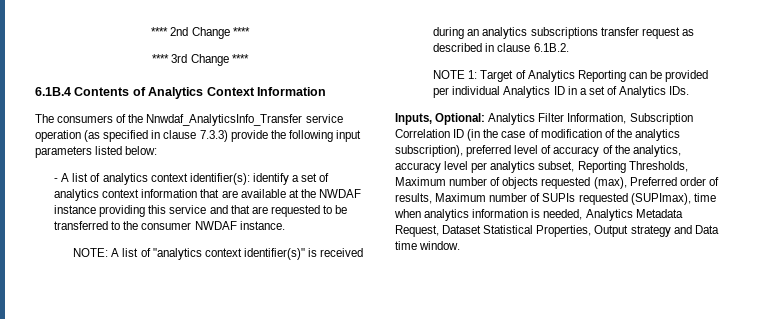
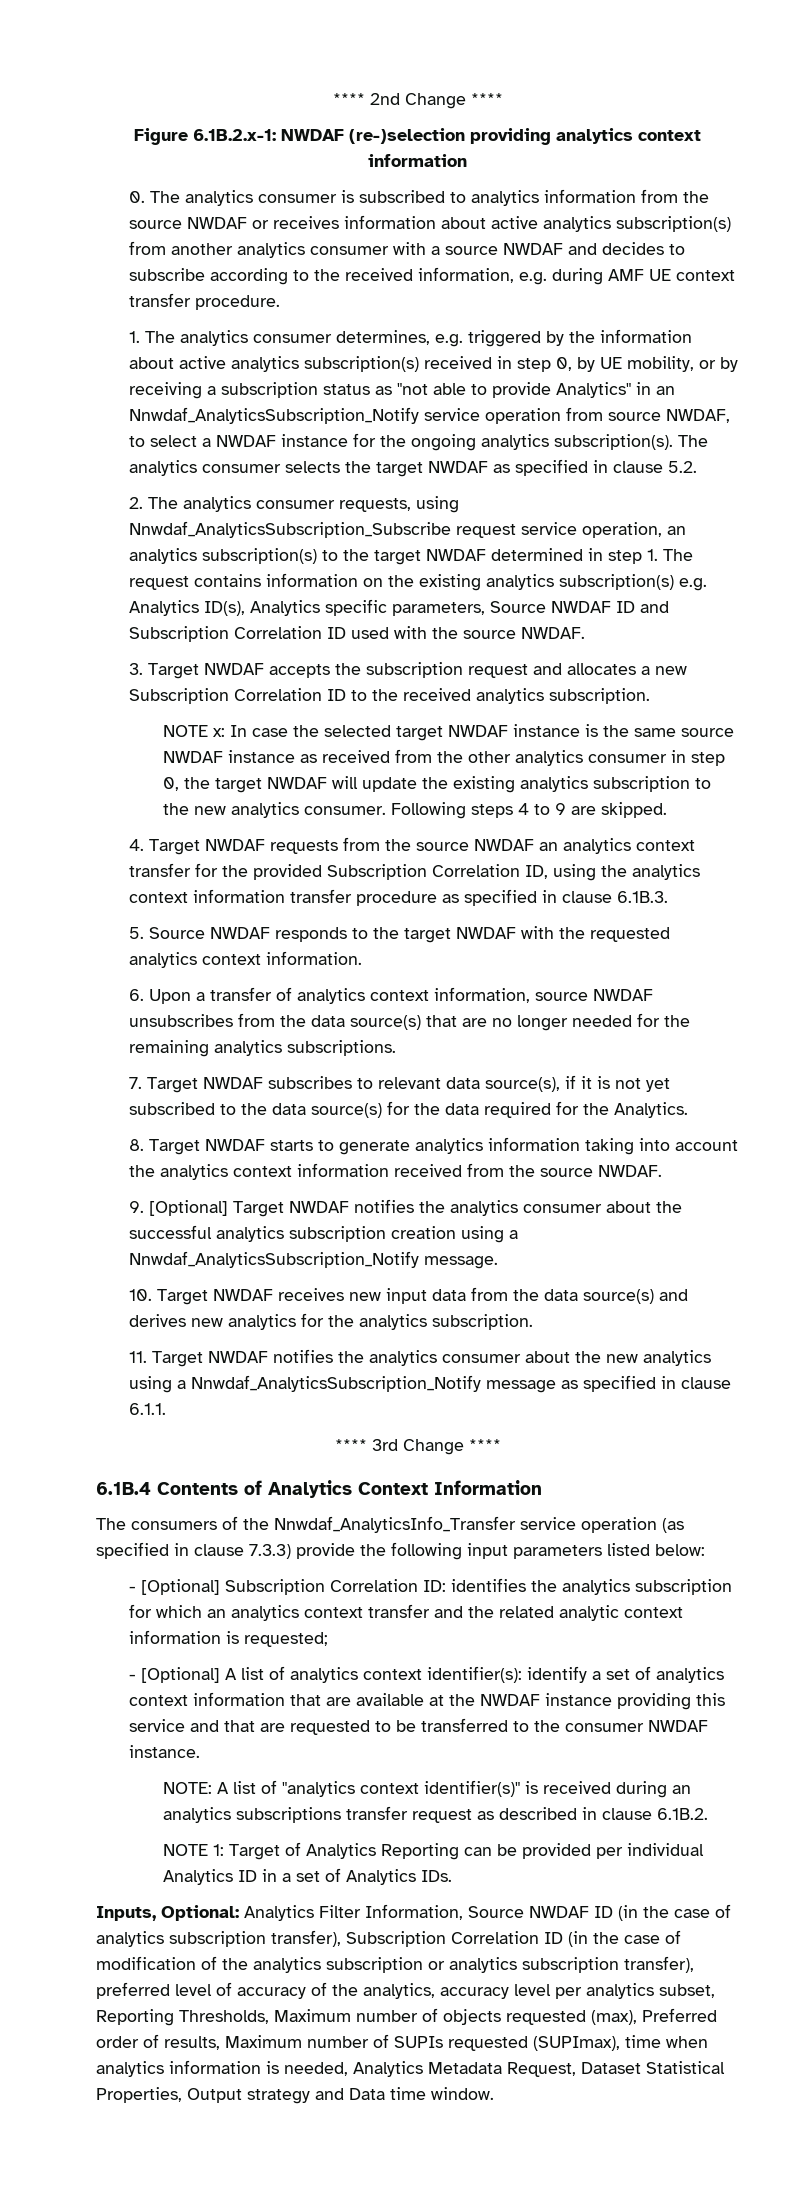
+ Figure 6.1B.2.x-1: NWDAF (re-)selection providing analytics context information
+ 0. The analytics consumer is subscribed to analytics information from the source NWDAF or receives information about active analytics subscription(s) from another analytics consumer with a source NWDAF and decides to subscribe according to the received information, e.g. during AMF UE context transfer procedure.
+ 1. The analytics consumer determines, e.g. triggered by the information about active analytics subscription(s) received in step 0, by UE mobility, or by receiving a subscription status as "not able to provide Analytics" in an Nnwdaf_AnalyticsSubscription_Notify service operation from source NWDAF, to select a NWDAF instance for the ongoing analytics subscription(s). The analytics consumer selects the target NWDAF as specified in clause 5.2.
+ 2. The analytics consumer requests, using Nnwdaf_AnalyticsSubscription_Subscribe request service operation, an analytics subscription(s) to the target NWDAF determined in step 1. The request contains information on the existing analytics subscription(s) e.g. Analytics ID(s), Analytics specific parameters, Source NWDAF ID and Subscription Correlation ID used with the source NWDAF.
+ 3. Target NWDAF accepts the subscription request and allocates a new Subscription Correlation ID to the received analytics subscription.
+ NOTE x: In case the selected target NWDAF instance is the same source NWDAF instance as received from the other analytics consumer in step 0, the target NWDAF will update the existing analytics subscription to the new analytics consumer. Following steps 4 to 9 are skipped.
+ 4. Target NWDAF requests from the source NWDAF an analytics context transfer for the provided Subscription Correlation ID, using the analytics context information transfer procedure as specified in clause 6.1B.3.
+ 5. Source NWDAF responds to the target NWDAF with the requested analytics context information.
+ 6. Upon a transfer of analytics context information, source NWDAF unsubscribes from the data source(s) that are no longer needed for the remaining analytics subscriptions.
+ 7. Target NWDAF subscribes to relevant data source(s), if it is not yet subscribed to the data source(s) for the data required for the Analytics.
+ 8. Target NWDAF starts to generate analytics information taking into account the analytics context information received from the source NWDAF.
+ 9. [Optional] Target NWDAF notifies the analytics consumer about the successful analytics subscription creation using a Nnwdaf_AnalyticsSubscription_Notify message.
+ 10. Target NWDAF receives new input data from the data source(s) and derives new analytics for the analytics subscription.
+ 11. Target NWDAF notifies the analytics consumer about the new analytics using a Nnwdaf_AnalyticsSubscription_Notify message as specified in clause 6.1.1.
- - A list of analytics context identifier(s): identify a set of analytics context information that are available at the NWDAF instance providing this service and that are requested to be transferred to the consumer NWDAF instance.
+ - [Optional] Subscription Correlation ID: identifies the analytics subscription for which an analytics context transfer and the related analytic context information is requested;
+ - [Optional] A list of analytics context identifier(s): identify a set of analytics context information that are available at the NWDAF instance providing this service and that are requested to be transferred to the consumer NWDAF instance.
- Analytics Filter Information, Subscription Correlation ID (in the case of modification of the analytics subscription), preferred level of accuracy of the analytics, accuracy level per analytics subset, Reporting Thresholds, Maximum number of objects requested (max), Preferred order of results, Maximum number of SUPIs requested (SUPImax), time when analytics information is needed, Analytics Metadata Request, Dataset Statistical Properties, Output strategy and Data time window.
+ Analytics Filter Information, Source NWDAF ID (in the case of analytics subscription transfer), Subscription Correlation ID (in the case of modification of the analytics subscription or analytics subscription transfer), preferred level of accuracy of the analytics, accuracy level per analytics subset, Reporting Thresholds, Maximum number of objects requested (max), Preferred order of results, Maximum number of SUPIs requested (SUPImax), time when analytics information is needed, Analytics Metadata Request, Dataset Statistical Properties, Output strategy and Data time window.

